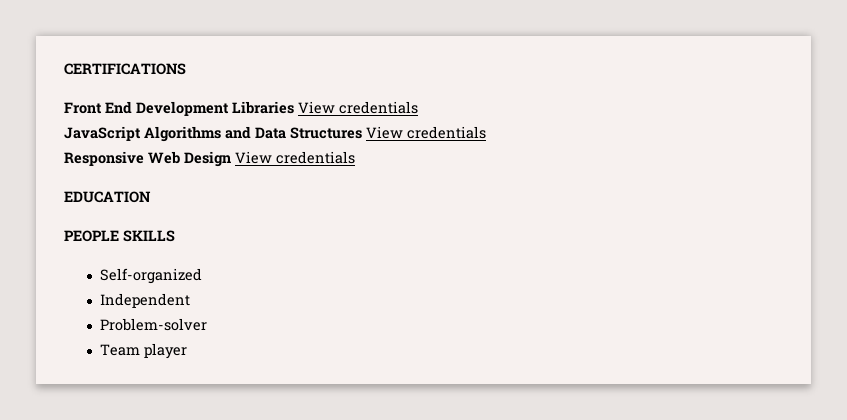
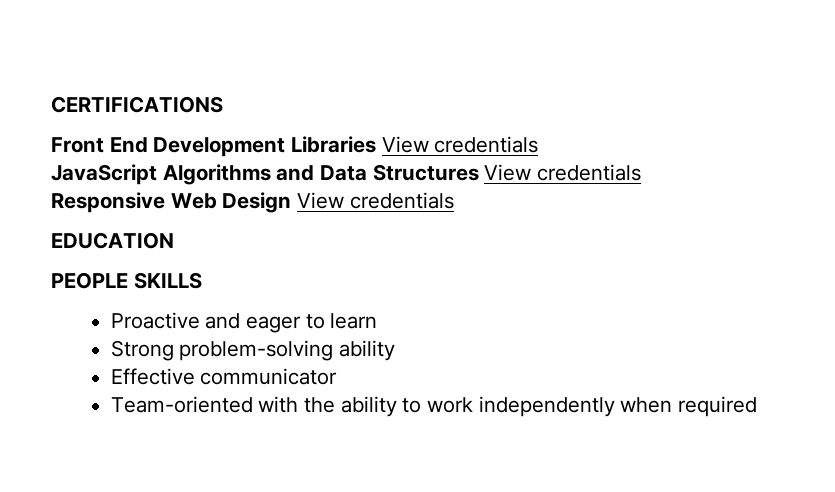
- Self-organized
- Independent
- Problem-solver
- Team player
+ Proactive and eager to learn
+ Strong problem-solving ability
+ Effective communicator
+ Team-oriented with the ability to work independently when required

